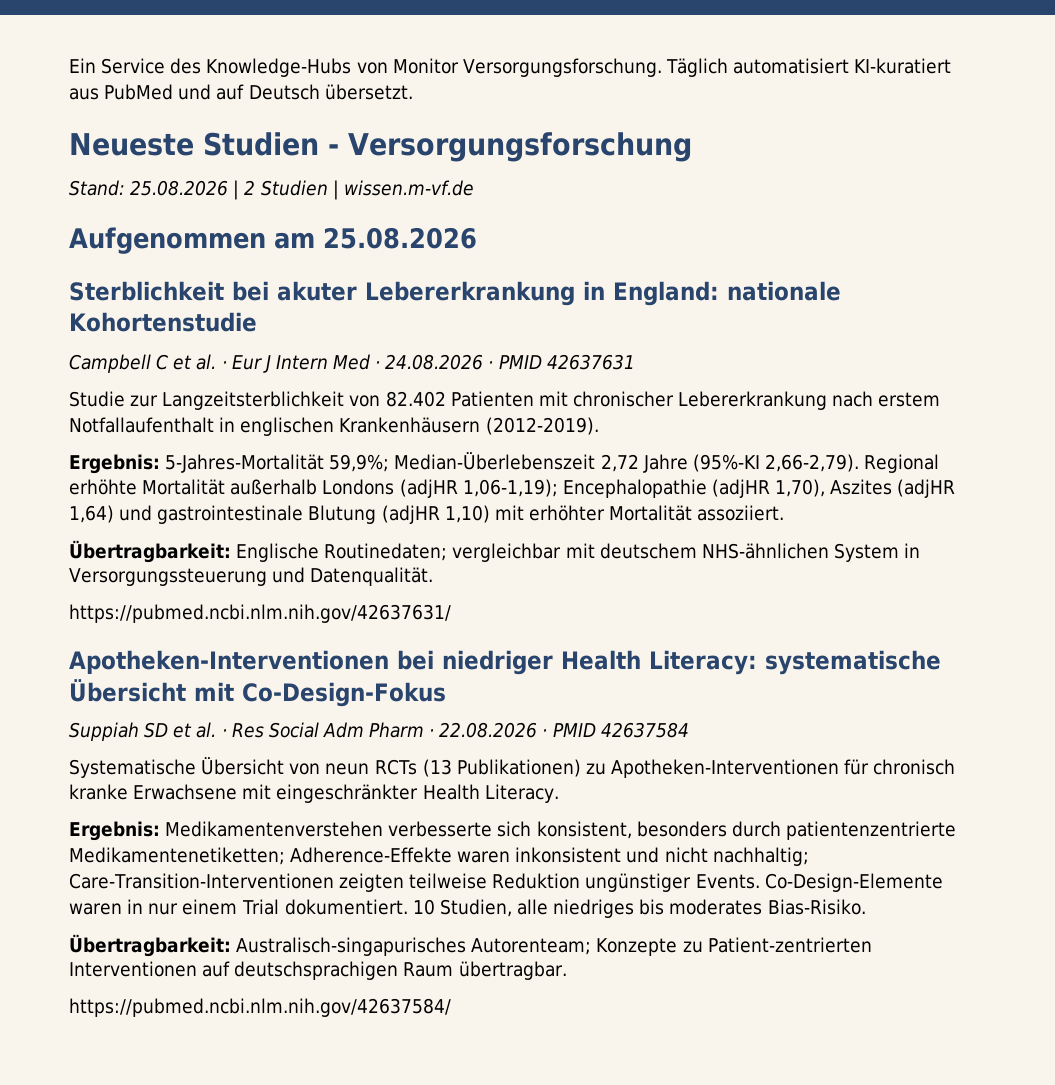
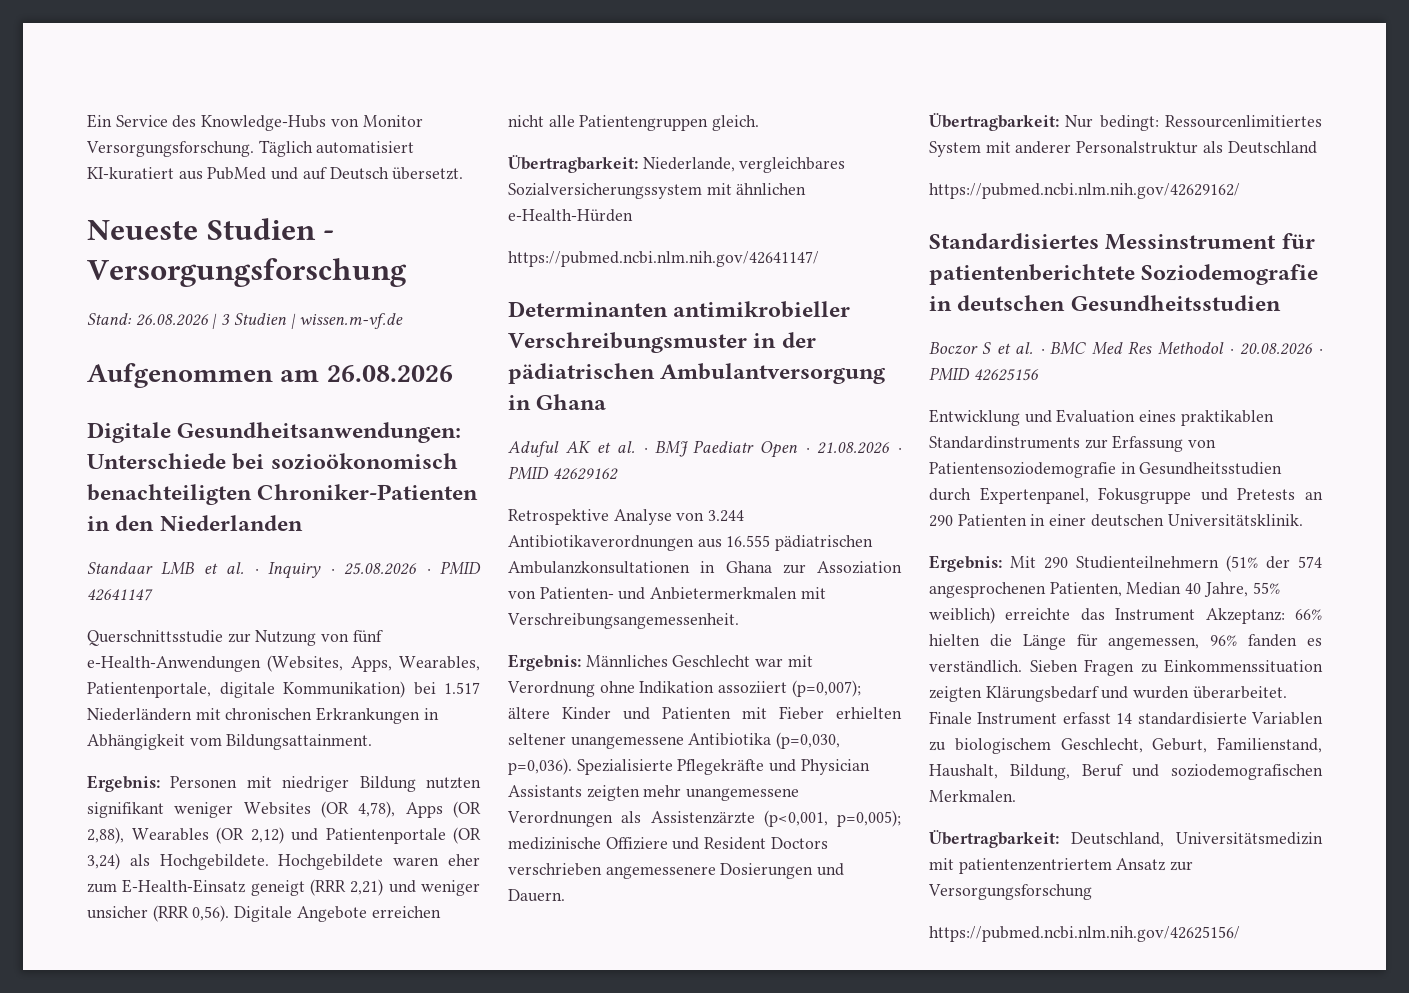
- Stand: 25.08.2026 | 2 Studien | wissen.m-vf.de
+ Stand: 26.08.2026 | 3 Studien | wissen.m-vf.de
- Aufgenommen am 25.08.2026
- Sterblichkeit bei akuter Lebererkrankung in England: nationale Kohortenstudie
- Campbell C et al. · Eur J Intern Med · 24.08.2026 · PMID 42637631
- Studie zur Langzeitsterblichkeit von 82.402 Patienten mit chronischer Lebererkrankung nach erstem Notfallaufenthalt in englischen Krankenhäusern (2012-2019).
- Ergebnis: 5-Jahres-Mortalität 59,9%; Median-Überlebenszeit 2,72 Jahre (95%-KI 2,66-2,79). Regional erhöhte Mortalität außerhalb Londons (adjHR 1,06-1,19); Encephalopathie (adjHR 1,70), Aszites (adjHR 1,64) und gastrointestinale Blutung (adjHR 1,10) mit erhöhter Mortalität assoziiert.
- Übertragbarkeit: Englische Routinedaten; vergleichbar mit deutschem NHS-ähnlichen System in Versorgungssteuerung und Datenqualität.
- https://pubmed.ncbi.nlm.nih.gov/42637631/
- Apotheken-Interventionen bei niedriger Health Literacy: systematische Übersicht mit Co-Design-Fokus
- Suppiah SD et al. · Res Social Adm Pharm · 22.08.2026 · PMID 42637584
- Systematische Übersicht von neun RCTs (13 Publikationen) zu Apotheken-Interventionen für chronisch kranke Erwachsene mit eingeschränkter Health Literacy.
- Ergebnis: Medikamentenverstehen verbesserte sich konsistent, besonders durch patientenzentrierte Medikamentenetiketten; Adherence-Effekte waren inkonsistent und nicht nachhaltig; Care-Transition-Interventionen zeigten teilweise Reduktion ungünstiger Events. Co-Design-Elemente waren in nur einem Trial dokumentiert. 10 Studien, alle niedriges bis moderates Bias-Risiko.
- Übertragbarkeit: Australisch-singapurisches Autorenteam; Konzepte zu Patient-zentrierten Interventionen auf deutschsprachigen Raum übertragbar.
- https://pubmed.ncbi.nlm.nih.gov/42637584/
+ Aufgenommen am 26.08.2026
+ Digitale Gesundheitsanwendungen: Unterschiede bei sozioökonomisch benachteiligten Chroniker-Patienten in den Niederlanden
+ Standaar LMB et al. · Inquiry · 25.08.2026 · PMID 42641147
+ Querschnittsstudie zur Nutzung von fünf e-Health-Anwendungen (Websites, Apps, Wearables, Patientenportale, digitale Kommunikation) bei 1.517 Niederländern mit chronischen Erkrankungen in Abhängigkeit vom Bildungsattainment.
+ Ergebnis: Personen mit niedriger Bildung nutzten signifikant weniger Websites (OR 4,78), Apps (OR 2,88), Wearables (OR 2,12) und Patientenportale (OR 3,24) als Hochgebildete. Hochgebildete waren eher zum E-Health-Einsatz geneigt (RRR 2,21) und weniger unsicher (RRR 0,56). Digitale Angebote erreichen nicht alle Patientengruppen gleich.
+ Übertragbarkeit: Niederlande, vergleichbares Sozialversicherungssystem mit ähnlichen e-Health-Hürden
+ https://pubmed.ncbi.nlm.nih.gov/42641147/
+ Determinanten antimikrobieller Verschreibungsmuster in der pädiatrischen Ambulantversorgung in Ghana
+ Aduful AK et al. · BMJ Paediatr Open · 21.08.2026 · PMID 42629162
+ Retrospektive Analyse von 3.244 Antibiotikaverordnungen aus 16.555 pädiatrischen Ambulanzkonsultationen in Ghana zur Assoziation von Patienten- und Anbietermerkmalen mit Verschreibungsangemessenheit.
+ Ergebnis: Männliches Geschlecht war mit Verordnung ohne Indikation assoziiert (p=0,007); ältere Kinder und Patienten mit Fieber erhielten seltener unangemessene Antibiotika (p=0,030, p=0,036). Spezialisierte Pflegekräfte und Physician Assistants zeigten mehr unangemessene Verordnungen als Assistenzärzte (p<0,001, p=0,005); medizinische Offiziere und Resident Doctors verschrieben angemessenere Dosierungen und Dauern.
+ Übertragbarkeit: Nur bedingt: Ressourcenlimitiertes System mit anderer Personalstruktur als Deutschland
+ https://pubmed.ncbi.nlm.nih.gov/42629162/
+ Standardisiertes Messinstrument für patientenberichtete Soziodemografie in deutschen Gesundheitsstudien
+ Boczor S et al. · BMC Med Res Methodol · 20.08.2026 · PMID 42625156
+ Entwicklung und Evaluation eines praktikablen Standardinstruments zur Erfassung von Patientensoziodemografie in Gesundheitsstudien durch Expertenpanel, Fokusgruppe und Pretests an 290 Patienten in einer deutschen Universitätsklinik.
+ Ergebnis: Mit 290 Studienteilnehmern (51% der 574 angesprochenen Patienten, Median 40 Jahre, 55% weiblich) erreichte das Instrument Akzeptanz: 66% hielten die Länge für angemessen, 96% fanden es verständlich. Sieben Fragen zu Einkommenssituation zeigten Klärungsbedarf und wurden überarbeitet. Finale Instrument erfasst 14 standardisierte Variablen zu biologischem Geschlecht, Geburt, Familienstand, Haushalt, Bildung, Beruf und soziodemografischen Merkmalen.
+ Übertragbarkeit: Deutschland, Universitätsmedizin mit patientenzentriertem Ansatz zur Versorgungsforschung
+ https://pubmed.ncbi.nlm.nih.gov/42625156/

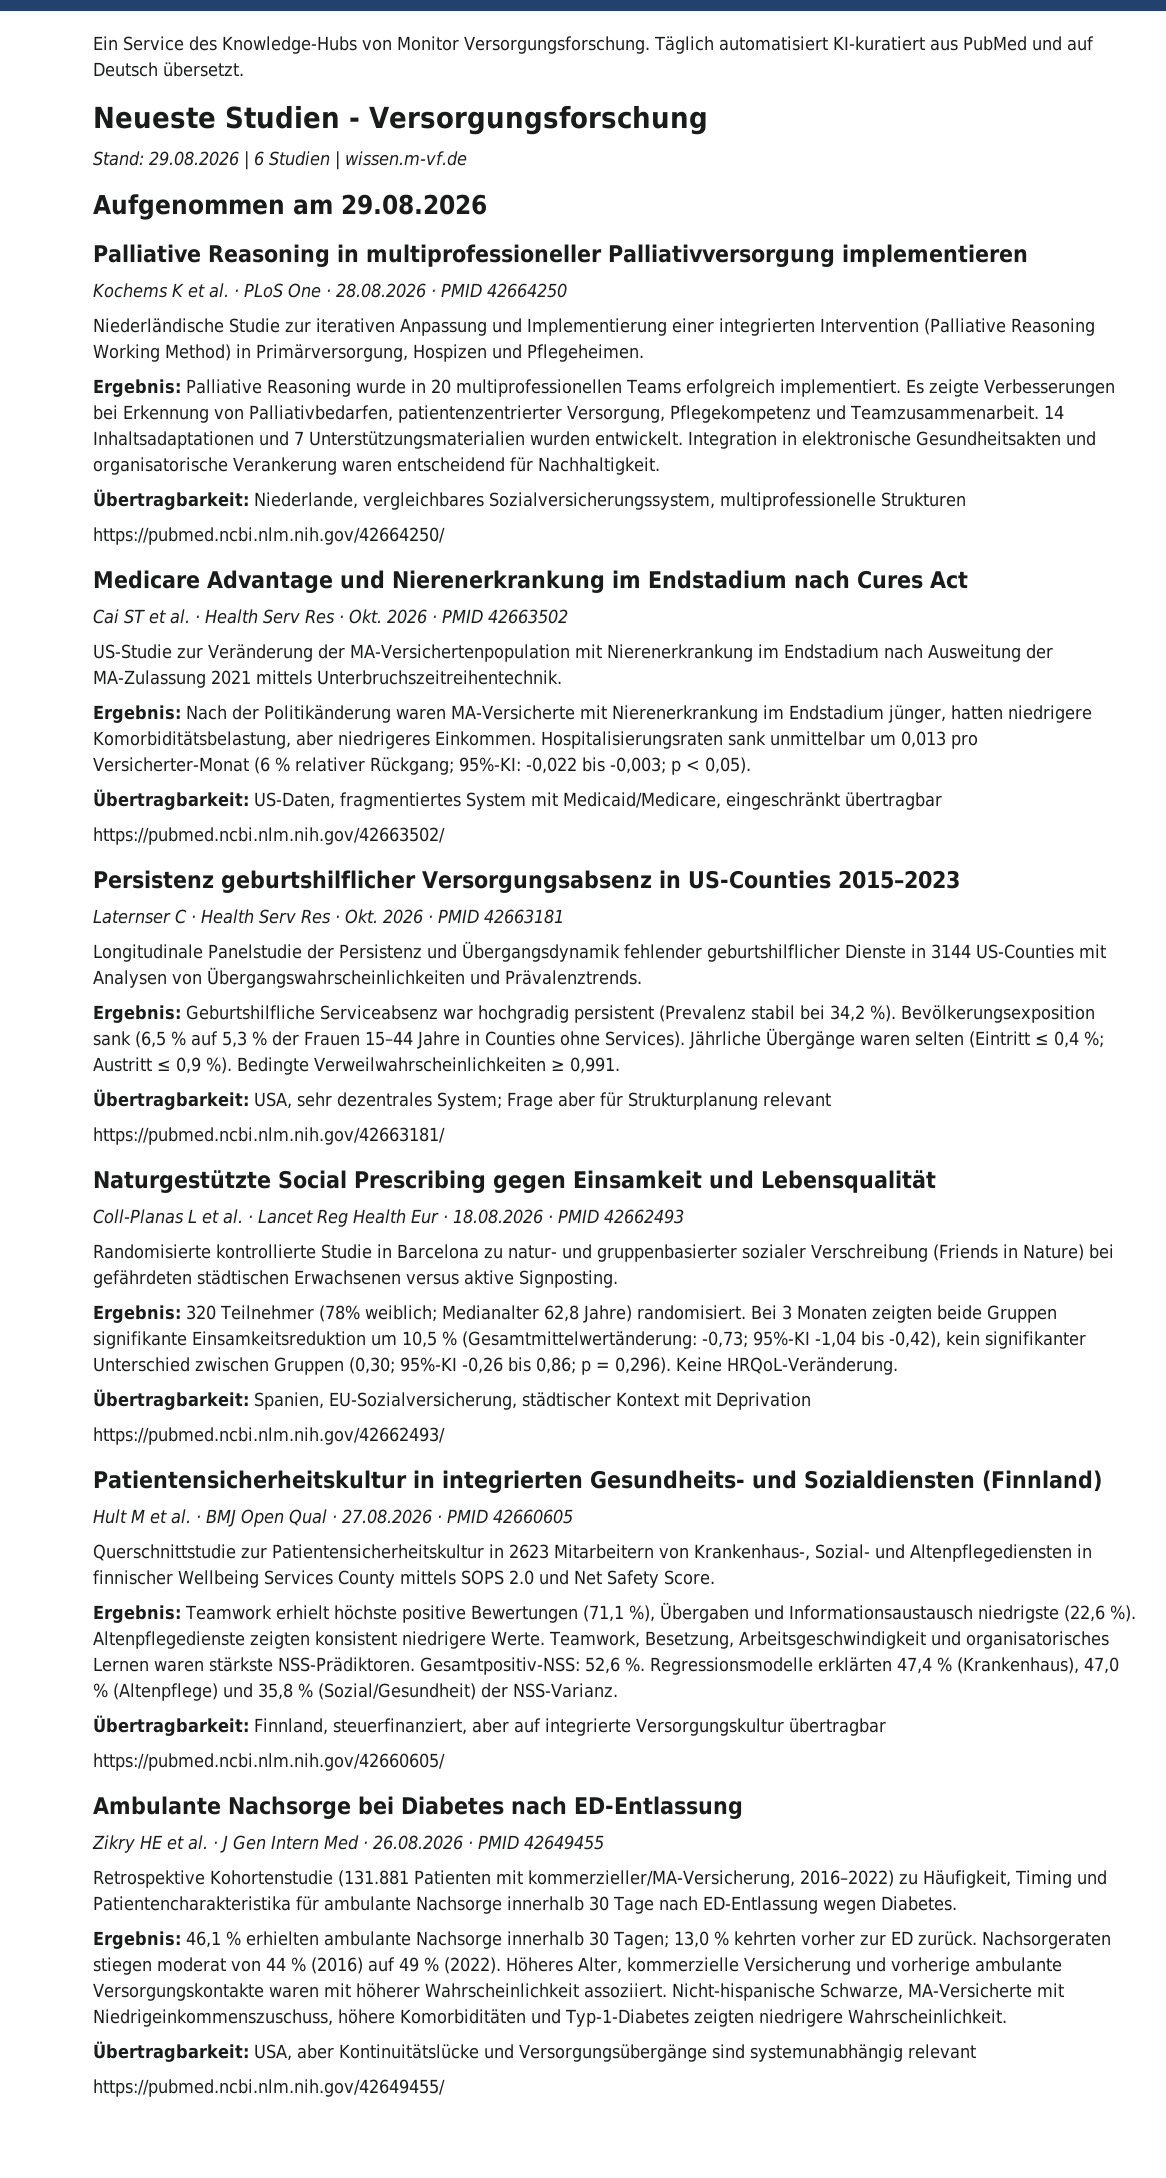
- Stand: 26.08.2026 | 3 Studien | wissen.m-vf.de
+ Stand: 29.08.2026 | 6 Studien | wissen.m-vf.de
- Aufgenommen am 26.08.2026
- Digitale Gesundheitsanwendungen: Unterschiede bei sozioökonomisch benachteiligten Chroniker-Patienten in den Niederlanden
- Standaar LMB et al. · Inquiry · 25.08.2026 · PMID 42641147
- Querschnittsstudie zur Nutzung von fünf e-Health-Anwendungen (Websites, Apps, Wearables, Patientenportale, digitale Kommunikation) bei 1.517 Niederländern mit chronischen Erkrankungen in Abhängigkeit vom Bildungsattainment.
- Ergebnis: Personen mit niedriger Bildung nutzten signifikant weniger Websites (OR 4,78), Apps (OR 2,88), Wearables (OR 2,12) und Patientenportale (OR 3,24) als Hochgebildete. Hochgebildete waren eher zum E-Health-Einsatz geneigt (RRR 2,21) und weniger unsicher (RRR 0,56). Digitale Angebote erreichen nicht alle Patientengruppen gleich.
- Übertragbarkeit: Niederlande, vergleichbares Sozialversicherungssystem mit ähnlichen e-Health-Hürden
- https://pubmed.ncbi.nlm.nih.gov/42641147/
- Determinanten antimikrobieller Verschreibungsmuster in der pädiatrischen Ambulantversorgung in Ghana
- Aduful AK et al. · BMJ Paediatr Open · 21.08.2026 · PMID 42629162
- Retrospektive Analyse von 3.244 Antibiotikaverordnungen aus 16.555 pädiatrischen Ambulanzkonsultationen in Ghana zur Assoziation von Patienten- und Anbietermerkmalen mit Verschreibungsangemessenheit.
- Ergebnis: Männliches Geschlecht war mit Verordnung ohne Indikation assoziiert (p=0,007); ältere Kinder und Patienten mit Fieber erhielten seltener unangemessene Antibiotika (p=0,030, p=0,036). Spezialisierte Pflegekräfte und Physician Assistants zeigten mehr unangemessene Verordnungen als Assistenzärzte (p<0,001, p=0,005); medizinische Offiziere und Resident Doctors verschrieben angemessenere Dosierungen und Dauern.
- Übertragbarkeit: Nur bedingt: Ressourcenlimitiertes System mit anderer Personalstruktur als Deutschland
- https://pubmed.ncbi.nlm.nih.gov/42629162/
- Standardisiertes Messinstrument für patientenberichtete Soziodemografie in deutschen Gesundheitsstudien
- Boczor S et al. · BMC Med Res Methodol · 20.08.2026 · PMID 42625156
- Entwicklung und Evaluation eines praktikablen Standardinstruments zur Erfassung von Patientensoziodemografie in Gesundheitsstudien durch Expertenpanel, Fokusgruppe und Pretests an 290 Patienten in einer deutschen Universitätsklinik.
- Ergebnis: Mit 290 Studienteilnehmern (51% der 574 angesprochenen Patienten, Median 40 Jahre, 55% weiblich) erreichte das Instrument Akzeptanz: 66% hielten die Länge für angemessen, 96% fanden es verständlich. Sieben Fragen zu Einkommenssituation zeigten Klärungsbedarf und wurden überarbeitet. Finale Instrument erfasst 14 standardisierte Variablen zu biologischem Geschlecht, Geburt, Familienstand, Haushalt, Bildung, Beruf und soziodemografischen Merkmalen.
- Übertragbarkeit: Deutschland, Universitätsmedizin mit patientenzentriertem Ansatz zur Versorgungsforschung
- https://pubmed.ncbi.nlm.nih.gov/42625156/
+ Aufgenommen am 29.08.2026
+ Palliative Reasoning in multiprofessioneller Palliativversorgung implementieren
+ Kochems K et al. · PLoS One · 28.08.2026 · PMID 42664250
+ Niederländische Studie zur iterativen Anpassung und Implementierung einer integrierten Intervention (Palliative Reasoning Working Method) in Primärversorgung, Hospizen und Pflegeheimen.
+ Ergebnis: Palliative Reasoning wurde in 20 multiprofessionellen Teams erfolgreich implementiert. Es zeigte Verbesserungen bei Erkennung von Palliativbedarfen, patientenzentrierter Versorgung, Pflegekompetenz und Teamzusammenarbeit. 14 Inhaltsadaptationen und 7 Unterstützungsmaterialien wurden entwickelt. Integration in elektronische Gesundheitsakten und organisatorische Verankerung waren entscheidend für Nachhaltigkeit.
+ Übertragbarkeit: Niederlande, vergleichbares Sozialversicherungssystem, multiprofessionelle Strukturen
+ https://pubmed.ncbi.nlm.nih.gov/42664250/
+ Medicare Advantage und Nierenerkrankung im Endstadium nach Cures Act
+ Cai ST et al. · Health Serv Res · Okt. 2026 · PMID 42663502
+ US-Studie zur Veränderung der MA-Versichertenpopulation mit Nierenerkrankung im Endstadium nach Ausweitung der MA-Zulassung 2021 mittels Unterbruchszeitreihentechnik.
+ Ergebnis: Nach der Politikänderung waren MA-Versicherte mit Nierenerkrankung im Endstadium jünger, hatten niedrigere Komorbiditätsbelastung, aber niedrigeres Einkommen. Hospitalisierungsraten sank unmittelbar um 0,013 pro Versicherter-Monat (6 % relativer Rückgang; 95%-KI: -0,022 bis -0,003; p < 0,05).
+ Übertragbarkeit: US-Daten, fragmentiertes System mit Medicaid/Medicare, eingeschränkt übertragbar
+ https://pubmed.ncbi.nlm.nih.gov/42663502/
+ Persistenz geburtshilflicher Versorgungsabsenz in US-Counties 2015–2023
+ Laternser C · Health Serv Res · Okt. 2026 · PMID 42663181
+ Longitudinale Panelstudie der Persistenz und Übergangsdynamik fehlender geburtshilflicher Dienste in 3144 US-Counties mit Analysen von Übergangswahrscheinlichkeiten und Prävalenztrends.
+ Ergebnis: Geburtshilfliche Serviceabsenz war hochgradig persistent (Prevalenz stabil bei 34,2 %). Bevölkerungsexposition sank (6,5 % auf 5,3 % der Frauen 15–44 Jahre in Counties ohne Services). Jährliche Übergänge waren selten (Eintritt ≤ 0,4 %; Austritt ≤ 0,9 %). Bedingte Verweilwahrscheinlichkeiten ≥ 0,991.
+ Übertragbarkeit: USA, sehr dezentrales System; Frage aber für Strukturplanung relevant
+ https://pubmed.ncbi.nlm.nih.gov/42663181/
+ Naturgestützte Social Prescribing gegen Einsamkeit und Lebensqualität
+ Coll-Planas L et al. · Lancet Reg Health Eur · 18.08.2026 · PMID 42662493
+ Randomisierte kontrollierte Studie in Barcelona zu natur- und gruppenbasierter sozialer Verschreibung (Friends in Nature) bei gefährdeten städtischen Erwachsenen versus aktive Signposting.
+ Ergebnis: 320 Teilnehmer (78% weiblich; Medianalter 62,8 Jahre) randomisiert. Bei 3 Monaten zeigten beide Gruppen signifikante Einsamkeitsreduktion um 10,5 % (Gesamtmittelwertänderung: -0,73; 95%-KI -1,04 bis -0,42), kein signifikanter Unterschied zwischen Gruppen (0,30; 95%-KI -0,26 bis 0,86; p = 0,296). Keine HRQoL-Veränderung.
+ Übertragbarkeit: Spanien, EU-Sozialversicherung, städtischer Kontext mit Deprivation
+ https://pubmed.ncbi.nlm.nih.gov/42662493/
+ Patientensicherheitskultur in integrierten Gesundheits- und Sozialdiensten (Finnland)
+ Hult M et al. · BMJ Open Qual · 27.08.2026 · PMID 42660605
+ Querschnittstudie zur Patientensicherheitskultur in 2623 Mitarbeitern von Krankenhaus-, Sozial- und Altenpflegediensten in finnischer Wellbeing Services County mittels SOPS 2.0 und Net Safety Score.
+ Ergebnis: Teamwork erhielt höchste positive Bewertungen (71,1 %), Übergaben und Informationsaustausch niedrigste (22,6 %). Altenpflegedienste zeigten konsistent niedrigere Werte. Teamwork, Besetzung, Arbeitsgeschwindigkeit und organisatorisches Lernen waren stärkste NSS-Prädiktoren. Gesamtpositiv-NSS: 52,6 %. Regressionsmodelle erklärten 47,4 % (Krankenhaus), 47,0 % (Altenpflege) und 35,8 % (Sozial/Gesundheit) der NSS-Varianz.
+ Übertragbarkeit: Finnland, steuerfinanziert, aber auf integrierte Versorgungskultur übertragbar
+ https://pubmed.ncbi.nlm.nih.gov/42660605/
+ Ambulante Nachsorge bei Diabetes nach ED-Entlassung
+ Zikry HE et al. · J Gen Intern Med · 26.08.2026 · PMID 42649455
+ Retrospektive Kohortenstudie (131.881 Patienten mit kommerzieller/MA-Versicherung, 2016–2022) zu Häufigkeit, Timing und Patientencharakteristika für ambulante Nachsorge innerhalb 30 Tage nach ED-Entlassung wegen Diabetes.
+ Ergebnis: 46,1 % erhielten ambulante Nachsorge innerhalb 30 Tagen; 13,0 % kehrten vorher zur ED zurück. Nachsorgeraten stiegen moderat von 44 % (2016) auf 49 % (2022). Höheres Alter, kommerzielle Versicherung und vorherige ambulante Versorgungskontakte waren mit höherer Wahrscheinlichkeit assoziiert. Nicht-hispanische Schwarze, MA-Versicherte mit Niedrigeinkommenszuschuss, höhere Komorbiditäten und Typ-1-Diabetes zeigten niedrigere Wahrscheinlichkeit.
+ Übertragbarkeit: USA, aber Kontinuitätslücke und Versorgungsübergänge sind systemunabhängig relevant
+ https://pubmed.ncbi.nlm.nih.gov/42649455/

